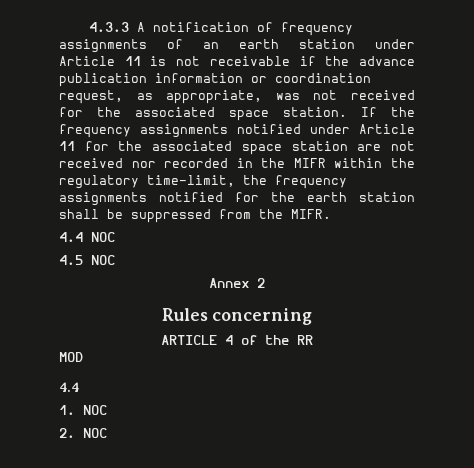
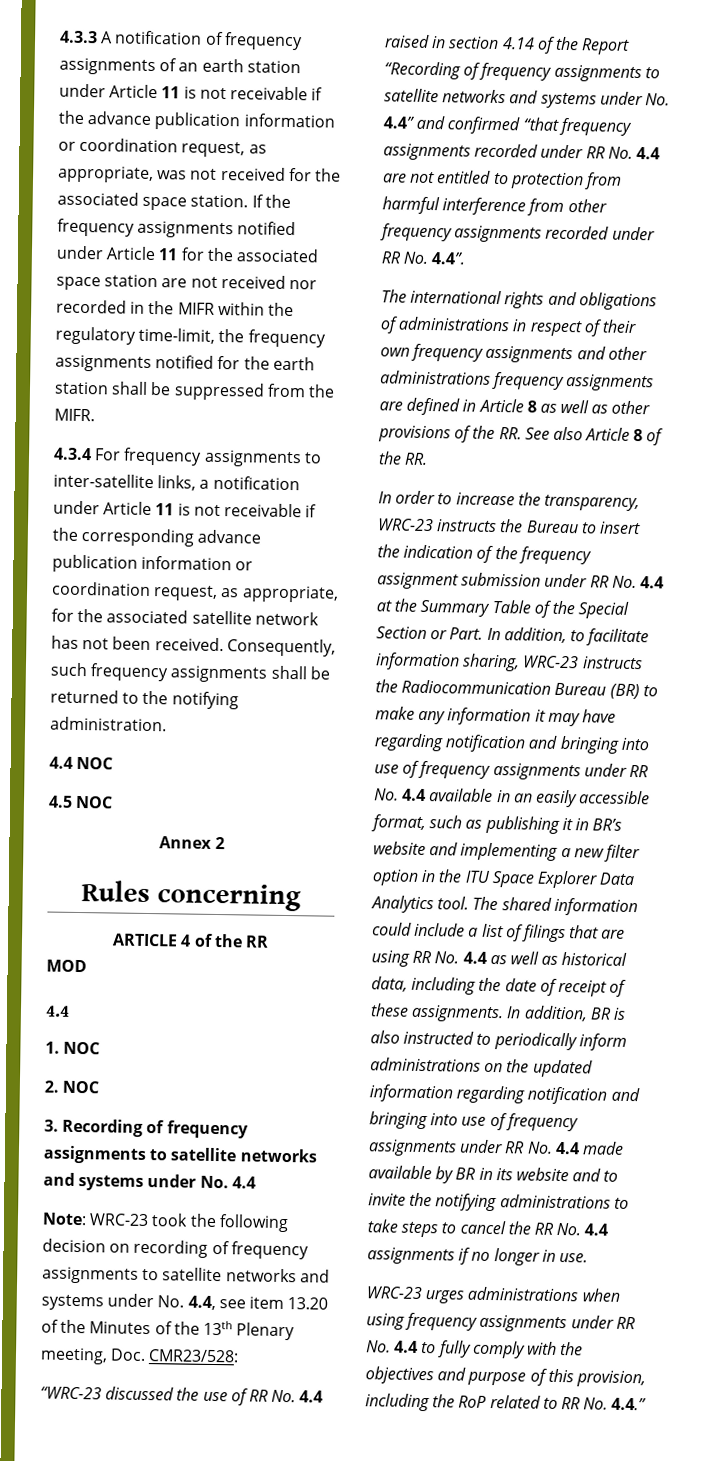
+ 4.3.4 For frequency assignments to inter-satellite links, a notification under Article 11 is not receivable if the corresponding advance publication information or coordination request, as appropriate, for the associated satellite network has not been received. Consequently, such frequency assignments shall be returned to the notifying administration.
+ 3. Recording of frequency assignments to satellite networks and systems under No. 4.4
+ Note: WRC-23 took the following decision on recording of frequency assignments to satellite networks and systems under No. 4.4, see item 13.20 of the Minutes of the 13th Plenary meeting, Doc. CMR23/528:
+ “WRC-23 discussed the use of RR No. 4.4 raised in section 4.14 of the Report “Recording of frequency assignments to satellite networks and systems under No. 4.4” and confirmed “that frequency assignments recorded under RR No. 4.4 are not entitled to protection from harmful interference from other frequency assignments recorded under RR No. 4.4”.
+ The international rights and obligations of administrations in respect of their own frequency assignments and other administrations frequency assignments are defined in Article 8 as well as other provisions of the RR. See also Article 8 of the RR.
+ In order to increase the transparency, WRC-23 instructs the Bureau to insert the indication of the frequency assignment submission under RR No. 4.4 at the Summary Table of the Special Section or Part. In addition, to facilitate information sharing, WRC-23 instructs the Radiocommunication Bureau (BR) to make any information it may have regarding notification and bringing into use of frequency assignments under RR No. 4.4 available in an easily accessible format, such as publishing it in BR’s website and implementing a new filter option in the ITU Space Explorer Data Analytics tool. The shared information could include a list of filings that are using RR No. 4.4 as well as historical data, including the date of receipt of these assignments. In addition, BR is also instructed to periodically inform administrations on the updated information regarding notification and bringing into use of frequency assignments under RR No. 4.4 made available by BR in its website and to invite the notifying administrations to take steps to cancel the RR No. 4.4 assignments if no longer in use.
+ WRC-23 urges administrations when using frequency assignments under RR No. 4.4 to fully comply with the objectives and purpose of this provision, including the RoP related to RR No. 4.4.”

